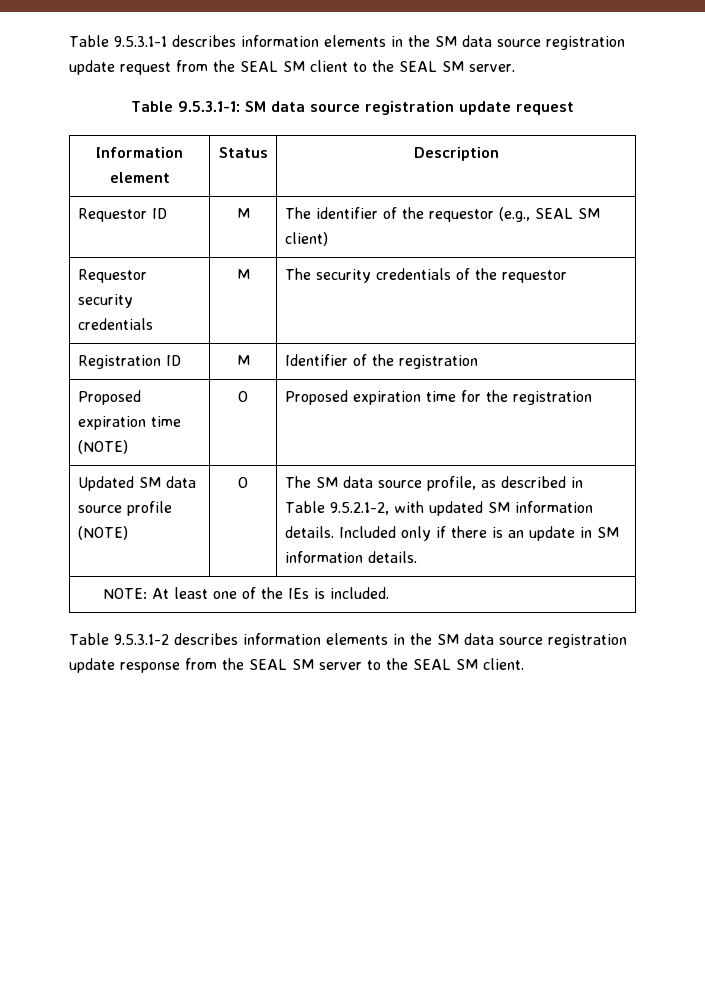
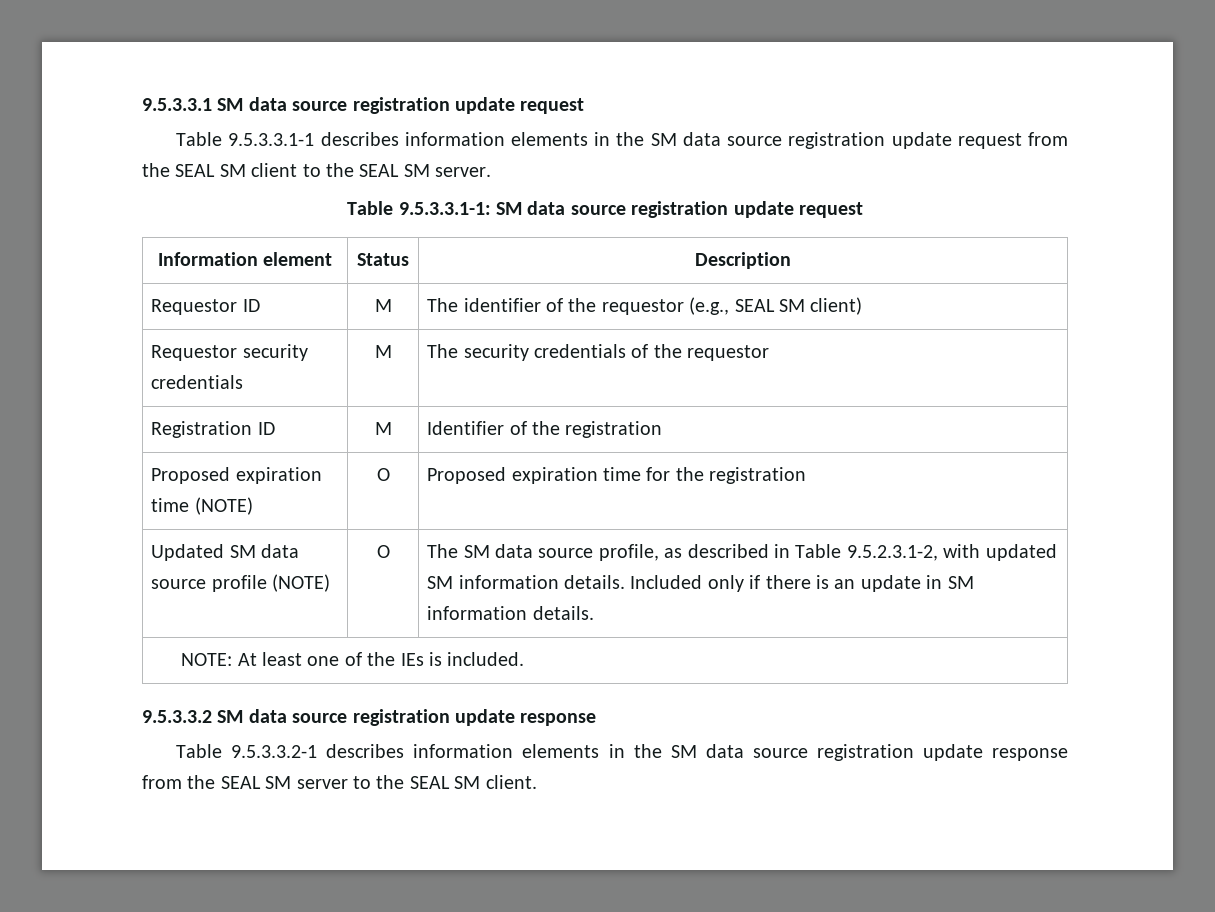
- Table 9.5.3.1-1 describes information elements in the SM data source registration update request from the SEAL SM client to the SEAL SM server.
+ 9.5.3.3.1 SM data source registration update request
+ Table 9.5.3.3.1-1 describes information elements in the SM data source registration update request from the SEAL SM client to the SEAL SM server.
- Table 9.5.3.1-1: SM data source registration update request
+ Table 9.5.3.3.1-1: SM data source registration update request
- Updated SM data source profile (NOTE) | O | The SM data source profile, as described in Table 9.5.2.1-2, with updated SM information details. Included only if there is an update in SM information details.
+ Updated SM data source profile (NOTE) | O | The SM data source profile, as described in Table 9.5.2.3.1-2, with updated SM information details. Included only if there is an update in SM information details.
- Table 9.5.3.1-2 describes information elements in the SM data source registration update response from the SEAL SM server to the SEAL SM client.
+ 9.5.3.3.2 SM data source registration update response
+ Table 9.5.3.3.2-1 describes information elements in the SM data source registration update response from the SEAL SM server to the SEAL SM client.

